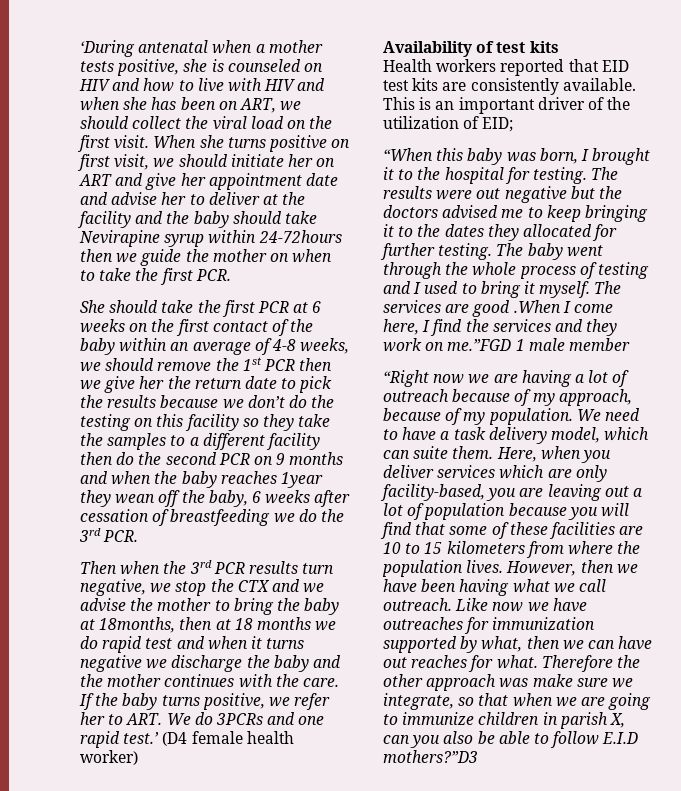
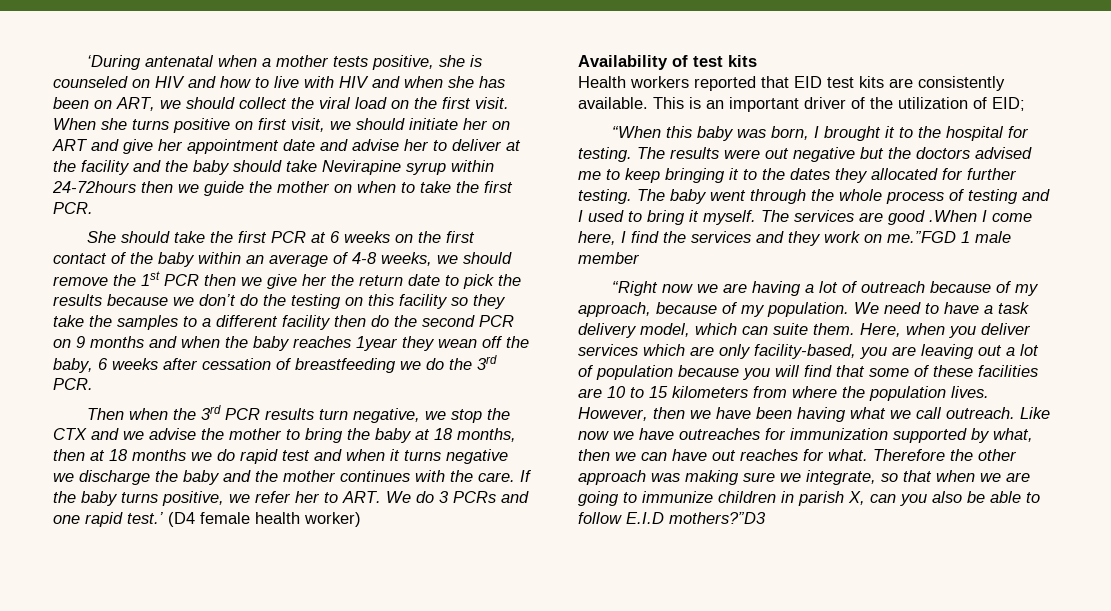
- Then when the 3rd PCR results turn negative, we stop the CTX and we advise the mother to bring the baby at 18months, then at 18 months we do rapid test and when it turns negative we discharge the baby and the mother continues with the care.
+ Then when the 3rd PCR results turn negative, we stop the CTX and we advise the mother to bring the baby at 18 months, then at 18 months we do rapid test and when it turns negative we discharge the baby and the mother continues with the care.
- If the baby turns positive, we refer her to ART. We do 3PCRs and one rapid test.’
+ If the baby turns positive, we refer her to ART. We do 3 PCRs and one rapid test.’
- Therefore the other approach was make sure we integrate, so that when we are going to immunize children in parish X, can you also be able to follow E.I.D mothers?”D3
+ Therefore the other approach was making sure we integrate, so that when we are going to immunize children in parish X, can you also be able to follow E.I.D mothers?”D3

